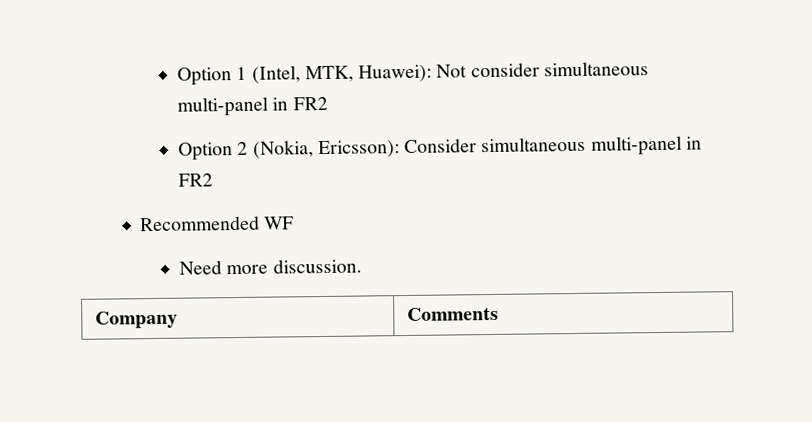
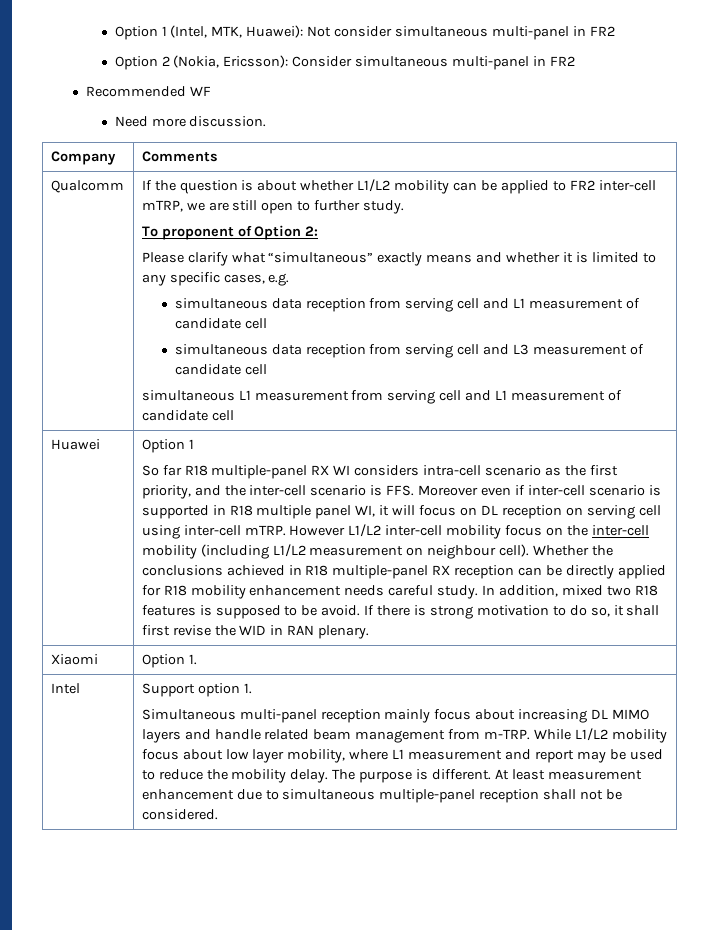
+ Qualcomm | If the question is about whether L1/L2 mobility can be applied to FR2 inter-cell mTRP, we are still open to further study.
+ To proponent of Option 2:
+ Please clarify what “simultaneous” exactly means and whether it is limited to any specific cases, e.g.
+ simultaneous data reception from serving cell and L1 measurement of candidate cell
+ simultaneous data reception from serving cell and L3 measurement of candidate cell
+ simultaneous L1 measurement from serving cell and L1 measurement of candidate cell
+ Huawei | Option 1
+ So far R18 multiple-panel RX WI considers intra-cell scenario as the first priority, and the inter-cell scenario is FFS. Moreover even if inter-cell scenario is supported in R18 multiple panel WI, it will focus on DL reception on serving cell using inter-cell mTRP. However L1/L2 inter-cell mobility focus on the inter-cell mobility (including L1/L2 measurement on neighbour cell). Whether the conclusions achieved in R18 multiple-panel RX reception can be directly applied for R18 mobility enhancement needs careful study. In addition, mixed two R18 features is supposed to be avoid. If there is strong motivation to do so, it shall first revise the WID in RAN plenary.
+ Xiaomi | Option 1.
+ Intel | Support option 1.
+ Simultaneous multi-panel reception mainly focus about increasing DL MIMO layers and handle related beam management from m-TRP. While L1/L2 mobility focus about low layer mobility, where L1 measurement and report may be used to reduce the mobility delay. The purpose is different. At least measurement enhancement due to simultaneous multiple-panel reception shall not be considered.

